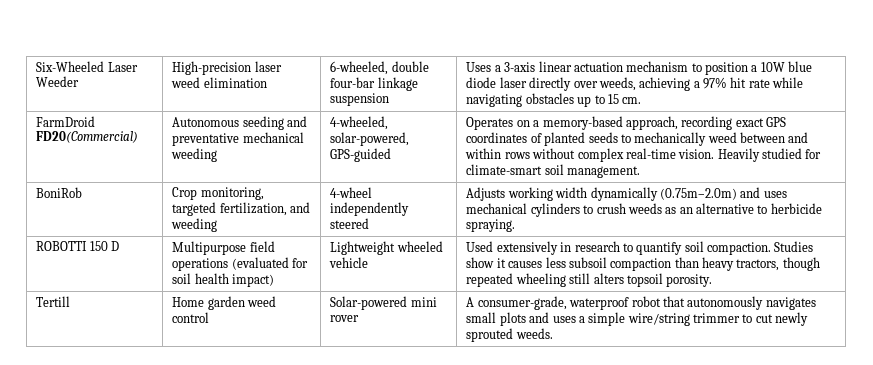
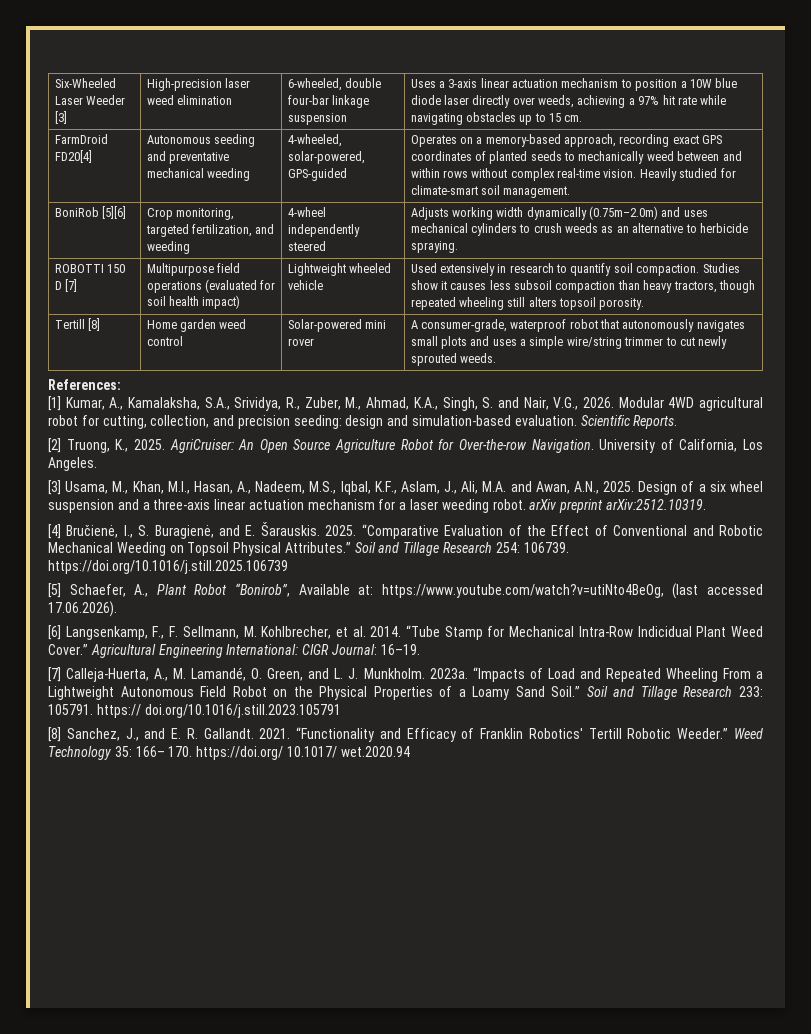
- Six-Wheeled Laser Weeder
+ Six-Wheeled Laser Weeder [3]
- FarmDroid FD20(Commercial) | Autonomous seeding and preventative mechanical weeding | 4-wheeled, solar-powered, GPS-guided | Operates on a memory-based approach, recording exact GPS coordinates of planted seeds to mechanically weed between and within rows without complex real-time vision. Heavily studied for climate-smart soil management.
+ FarmDroid FD20[4] | Autonomous seeding and preventative mechanical weeding | 4-wheeled, solar-powered, GPS-guided | Operates on a memory-based approach, recording exact GPS coordinates of planted seeds to mechanically weed between and within rows without complex real-time vision. Heavily studied for climate-smart soil management.
- BoniRob | Crop monitoring, targeted fertilization, and weeding | 4-wheel independently steered | Adjusts working width dynamically (0.75m–2.0m) and uses mechanical cylinders to crush weeds as an alternative to herbicide spraying.
+ BoniRob [5][6] | Crop monitoring, targeted fertilization, and weeding | 4-wheel independently steered | Adjusts working width dynamically (0.75m–2.0m) and uses mechanical cylinders to crush weeds as an alternative to herbicide spraying.
- ROBOTTI 150 D | Multipurpose field operations (evaluated for soil health impact) | Lightweight wheeled vehicle | Used extensively in research to quantify soil compaction. Studies show it causes less subsoil compaction than heavy tractors, though repeated wheeling still alters topsoil porosity.
+ ROBOTTI 150 D [7] | Multipurpose field operations (evaluated for soil health impact) | Lightweight wheeled vehicle | Used extensively in research to quantify soil compaction. Studies show it causes less subsoil compaction than heavy tractors, though repeated wheeling still alters topsoil porosity.
- Tertill | Home garden weed control | Solar-powered mini rover | A consumer-grade, waterproof robot that autonomously navigates small plots and uses a simple wire/string trimmer to cut newly sprouted weeds.
+ Tertill [8] | Home garden weed control | Solar-powered mini rover | A consumer-grade, waterproof robot that autonomously navigates small plots and uses a simple wire/string trimmer to cut newly sprouted weeds.
+ References:
+ [1] Kumar, A., Kamalaksha, S.A., Srividya, R., Zuber, M., Ahmad, K.A., Singh, S. and Nair, V.G., 2026. Modular 4WD agricultural robot for cutting, collection, and precision seeding: design and simulation-based evaluation. Scientific Reports.
+ [2] Truong, K., 2025. AgriCruiser: An Open Source Agriculture Robot for Over-the-row Navigation. University of California, Los Angeles.
+ [3] Usama, M., Khan, M.I., Hasan, A., Nadeem, M.S., Iqbal, K.F., Aslam, J., Ali, M.A. and Awan, A.N., 2025. Design of a six wheel suspension and a three-axis linear actuation mechanism for a laser weeding robot. arXiv preprint arXiv:2512.10319.
+ [4] Bručienė, I., S. Buragienė, and E. Šarauskis. 2025. “Comparative Evaluation of the Effect of Conventional and Robotic Mechanical Weeding on Topsoil Physical Attributes.” Soil and Tillage Research 254: 106739. https://doi.org/10.1016/j.still.2025.106739
+ [5] Schaefer, A., Plant Robot “Bonirob”, Available at: https://www.youtube.com/watch?v=utiNto4BeOg, (last accessed 17.06.2026).
+ [6] Langsenkamp, F., F. Sellmann, M. Kohlbrecher, et al. 2014. “Tube Stamp for Mechanical Intra-Row Indicidual Plant Weed Cover.” Agricultural Engineering International: CIGR Journal: 16–19.
+ [7] Calleja-Huerta, A., M. Lamandé, O. Green, and L. J. Munkholm. 2023a. “Impacts of Load and Repeated Wheeling From a Lightweight Autonomous Field Robot on the Physical Properties of a Loamy Sand Soil.” Soil and Tillage Research 233: 105791. https:// doi.org/10.1016/j.still.2023.105791
+ [8] Sanchez, J., and E. R. Gallandt. 2021. “Functionality and Efficacy of Franklin Robotics' Tertill Robotic Weeder.” Weed Technology 35: 166– 170. https://doi.org/ 10.1017/ wet.2020.94

